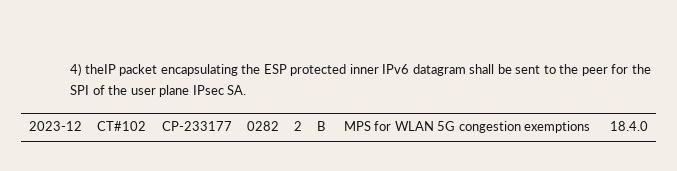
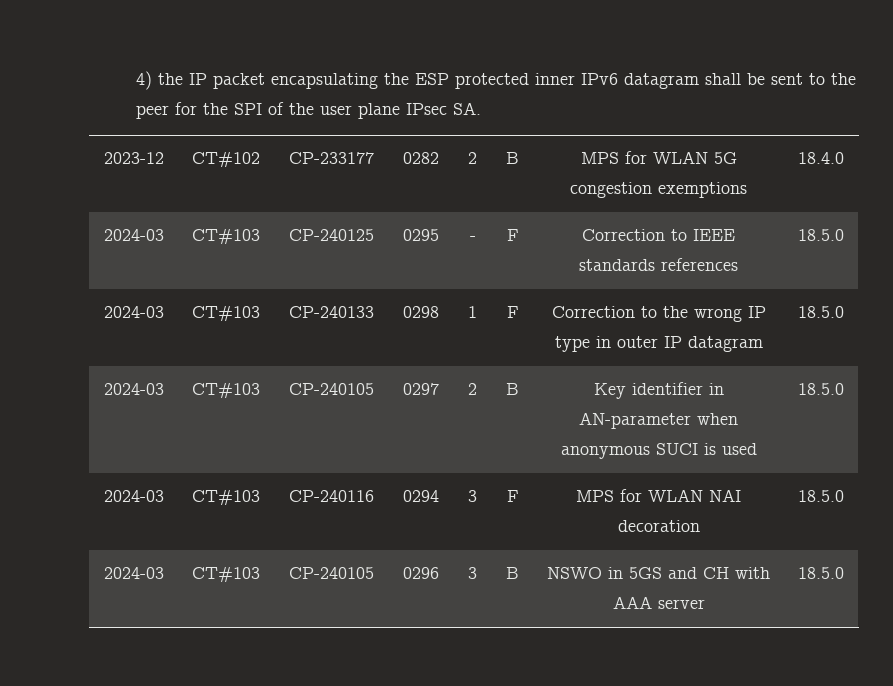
- 4) theIP packet encapsulating the ESP protected inner IPv6 datagram shall be sent to the peer for the SPI of the user plane IPsec SA.
+ 4) the IP packet encapsulating the ESP protected inner IPv6 datagram shall be sent to the peer for the SPI of the user plane IPsec SA.
+ 2024-03 | CT#103 | CP-240125 | 0295 | - | F | Correction to IEEE standards references | 18.5.0
+ 2024-03 | CT#103 | CP-240133 | 0298 | 1 | F | Correction to the wrong IP type in outer IP datagram | 18.5.0
+ 2024-03 | CT#103 | CP-240105 | 0297 | 2 | B | Key identifier in AN-parameter when anonymous SUCI is used | 18.5.0
+ 2024-03 | CT#103 | CP-240116 | 0294 | 3 | F | MPS for WLAN NAI decoration | 18.5.0
+ 2024-03 | CT#103 | CP-240105 | 0296 | 3 | B | NSWO in 5GS and CH with AAA server | 18.5.0

